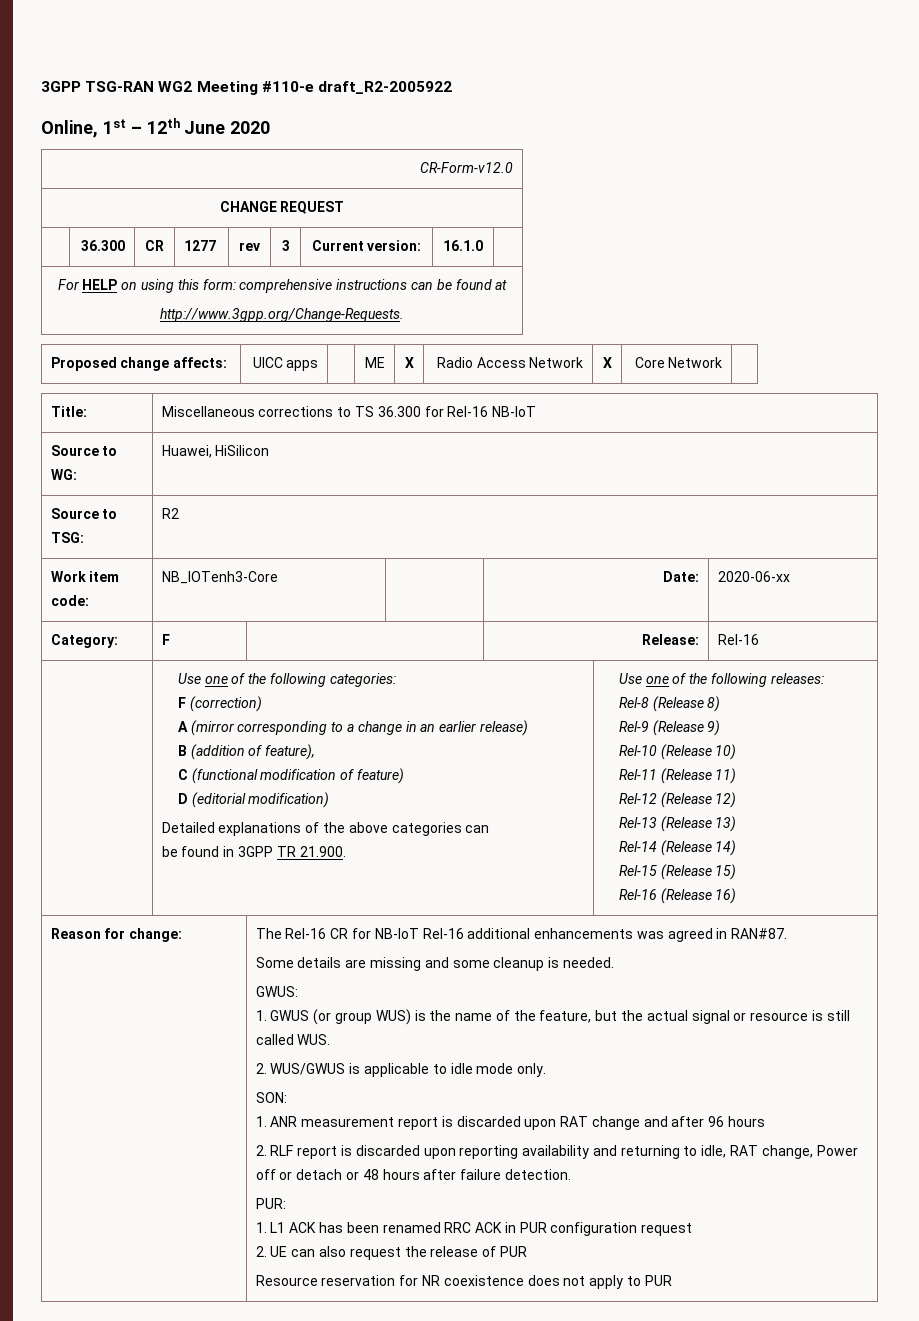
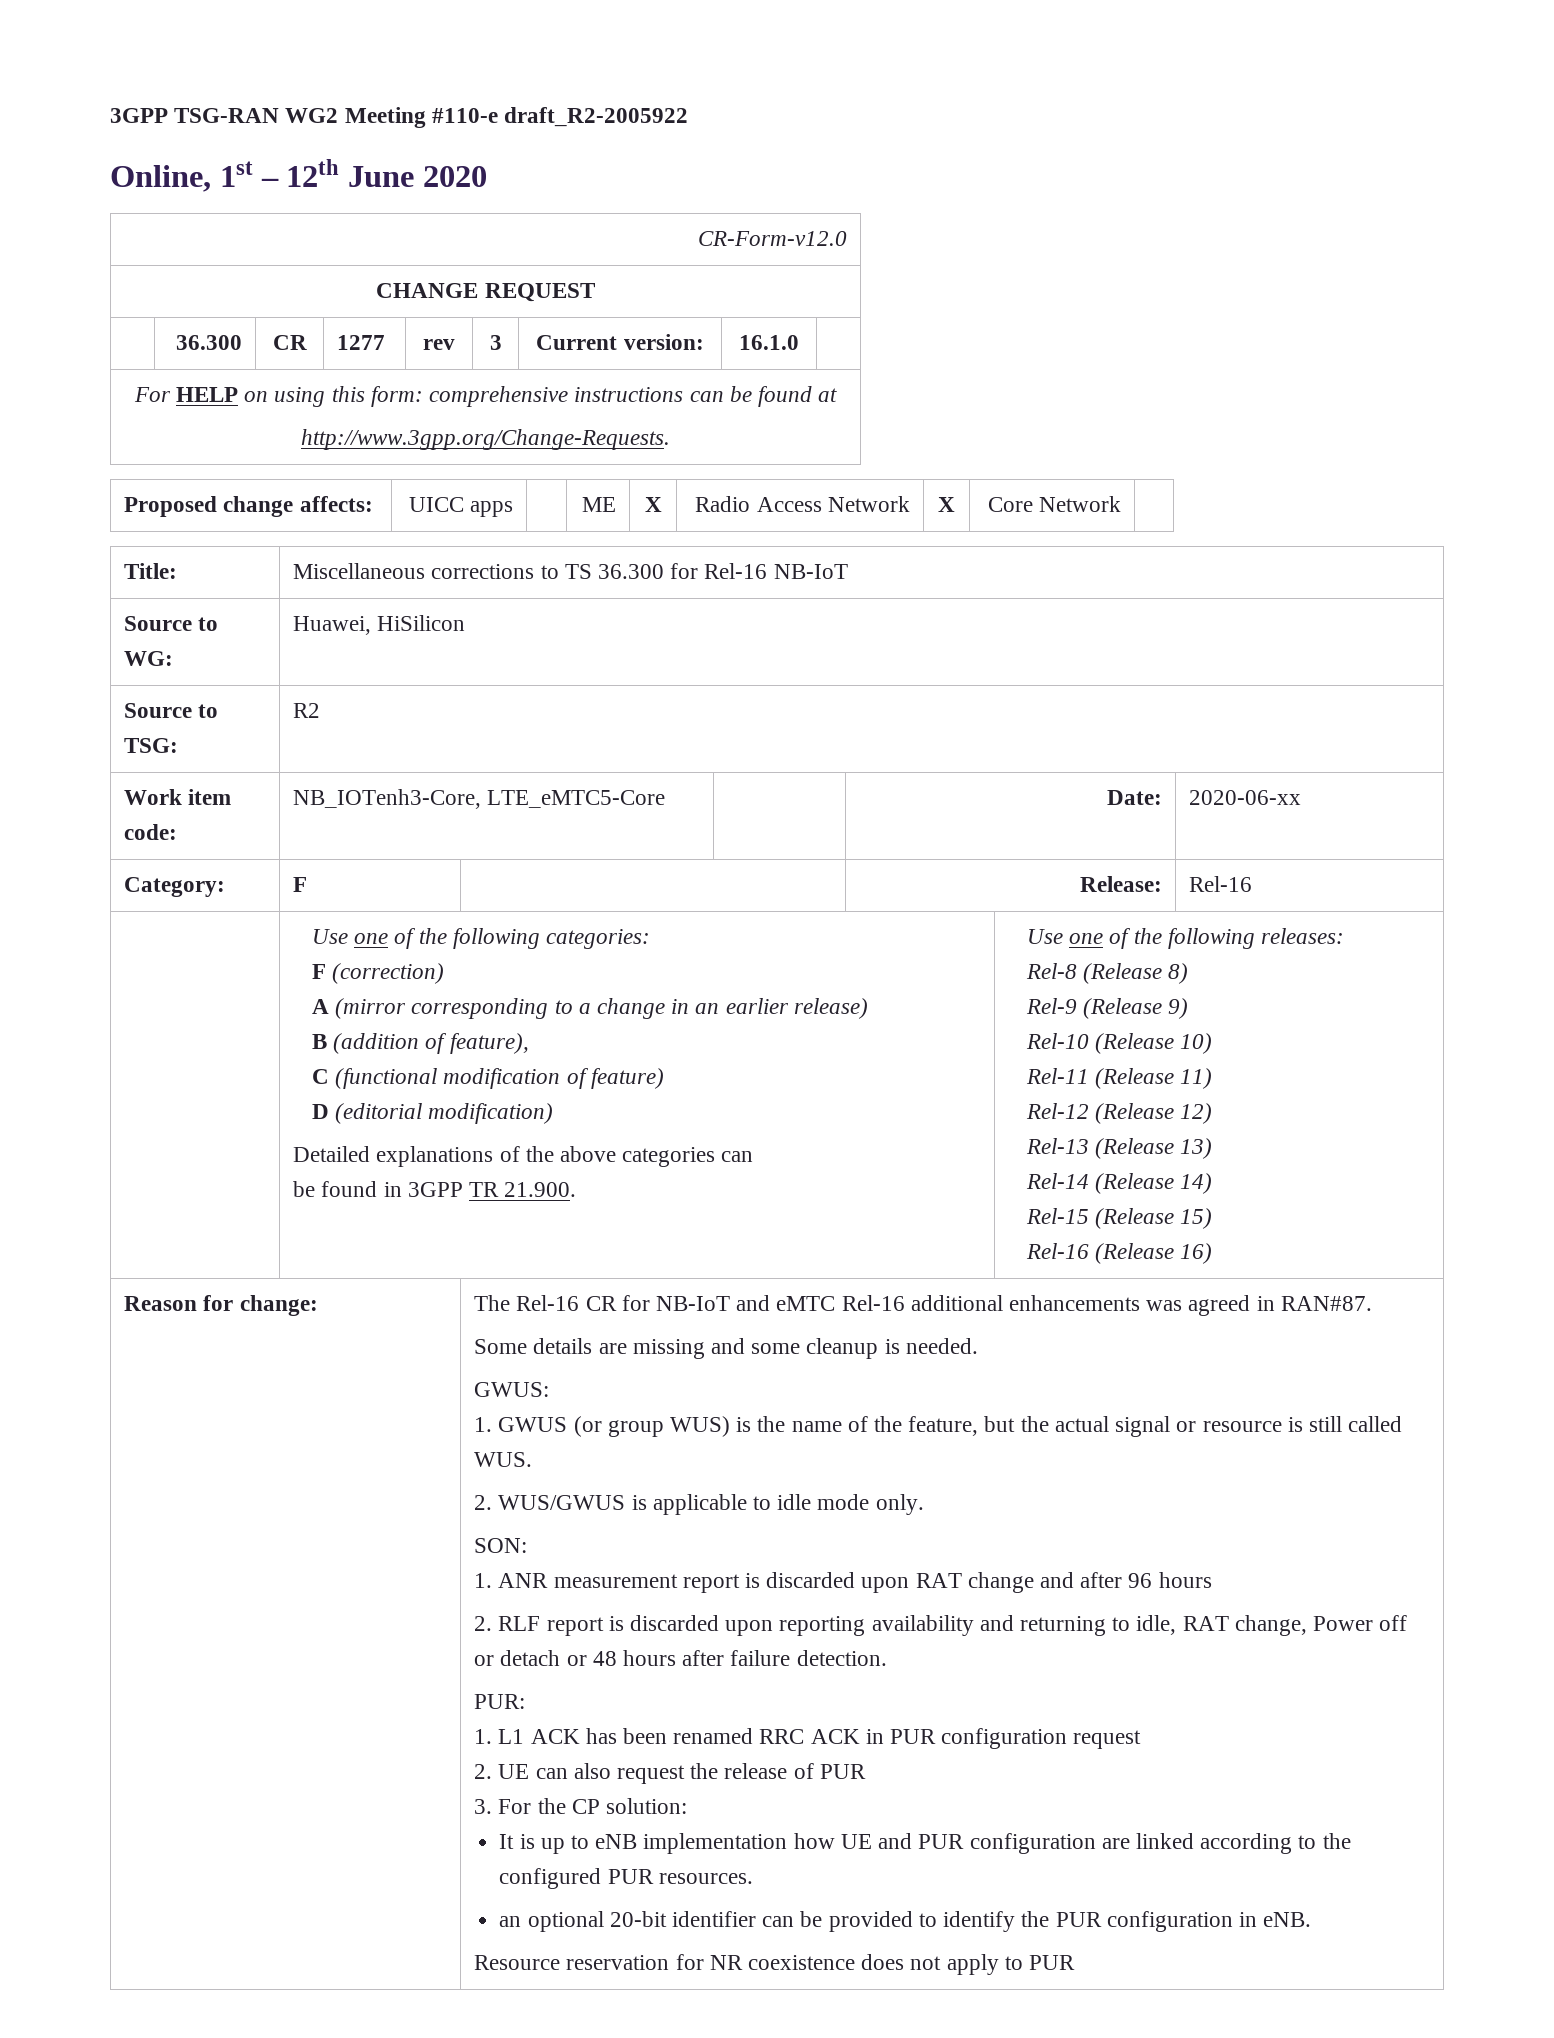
- Work item code: | NB_IOTenh3-Core | | Date: | 2020-06-xx
+ Work item code: | NB_IOTenh3-Core, LTE_eMTC5-Core | | Date: | 2020-06-xx
- The Rel-16 CR for NB-IoT Rel-16 additional enhancements was agreed in RAN#87.
+ The Rel-16 CR for NB-IoT and eMTC Rel-16 additional enhancements was agreed in RAN#87.
+ 3. For the CP solution:
+ It is up to eNB implementation how UE and PUR configuration are linked according to the configured PUR resources.
+ an optional 20-bit identifier can be provided to identify the PUR configuration in eNB.

